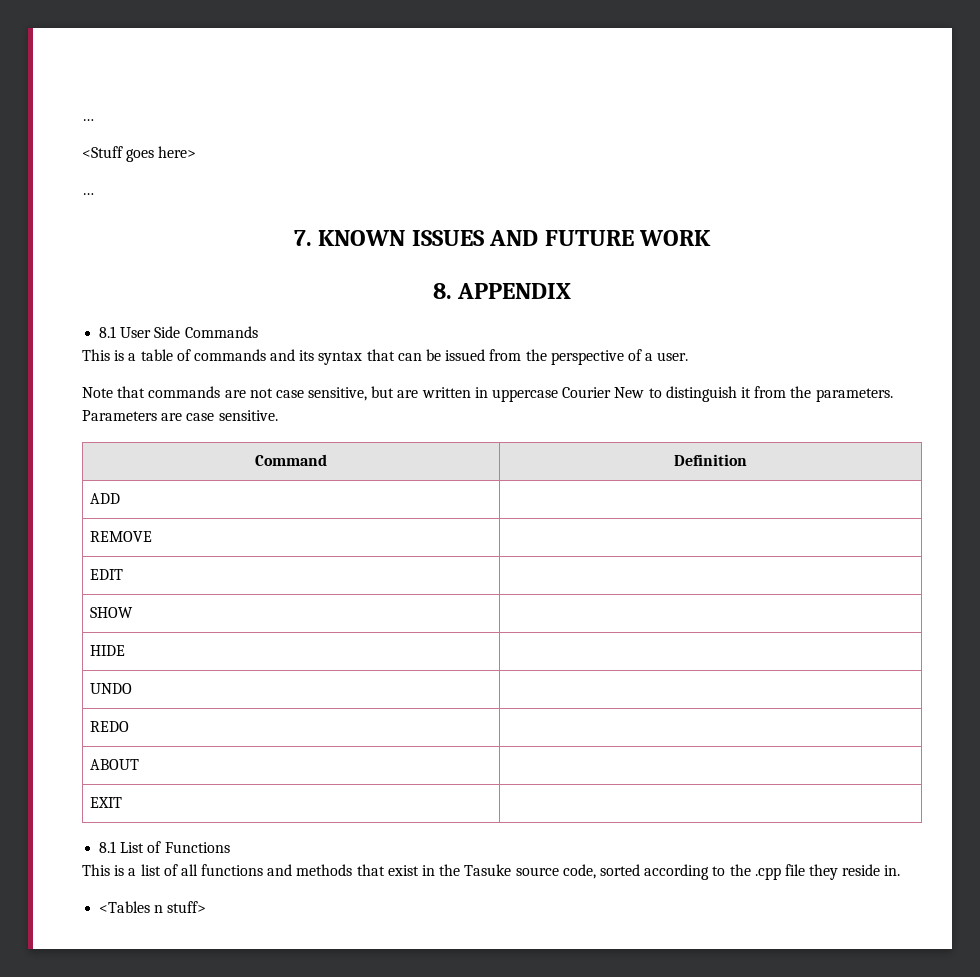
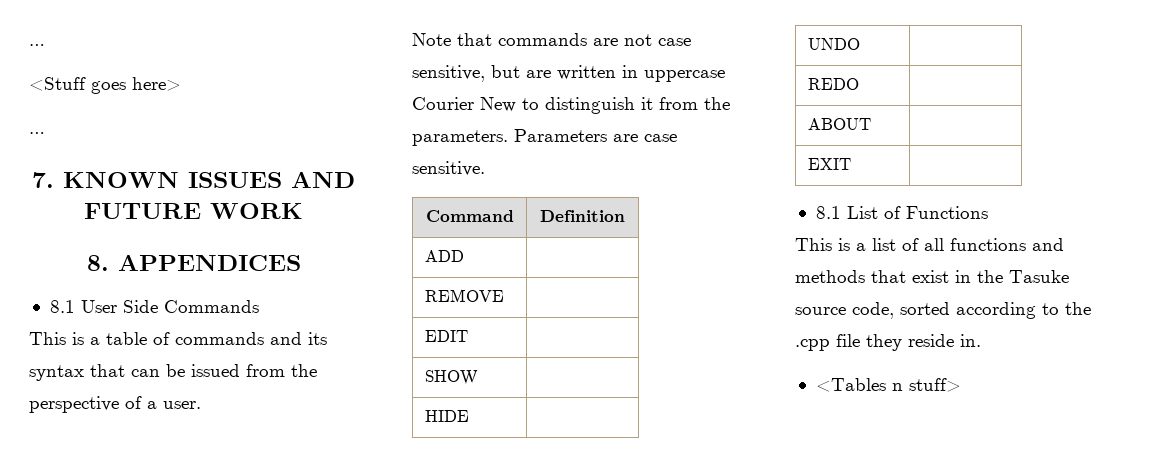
- 8. APPENDIX
+ 8. APPENDICES

